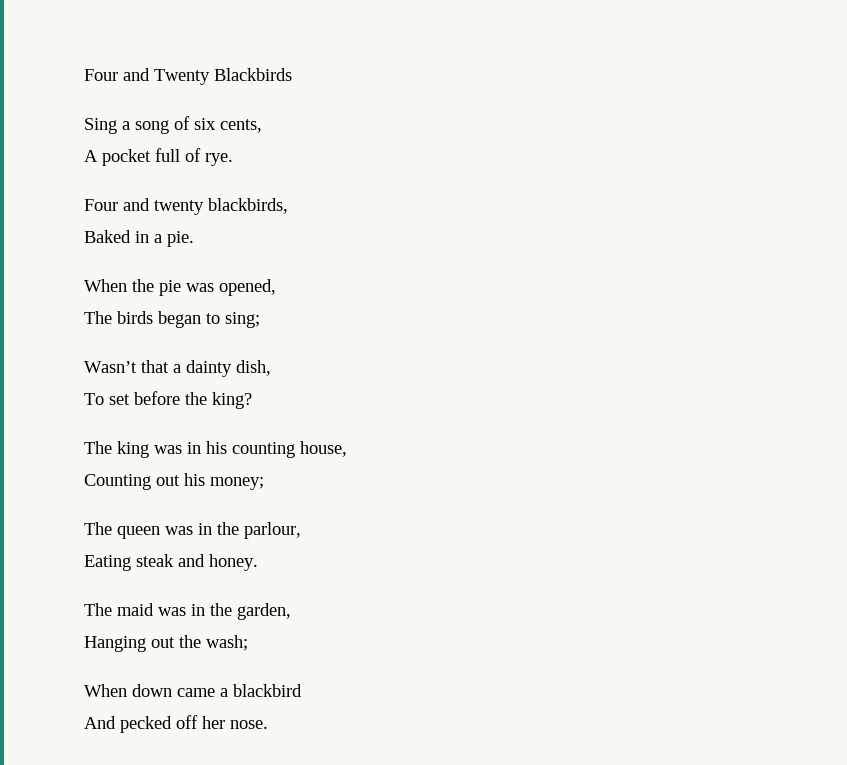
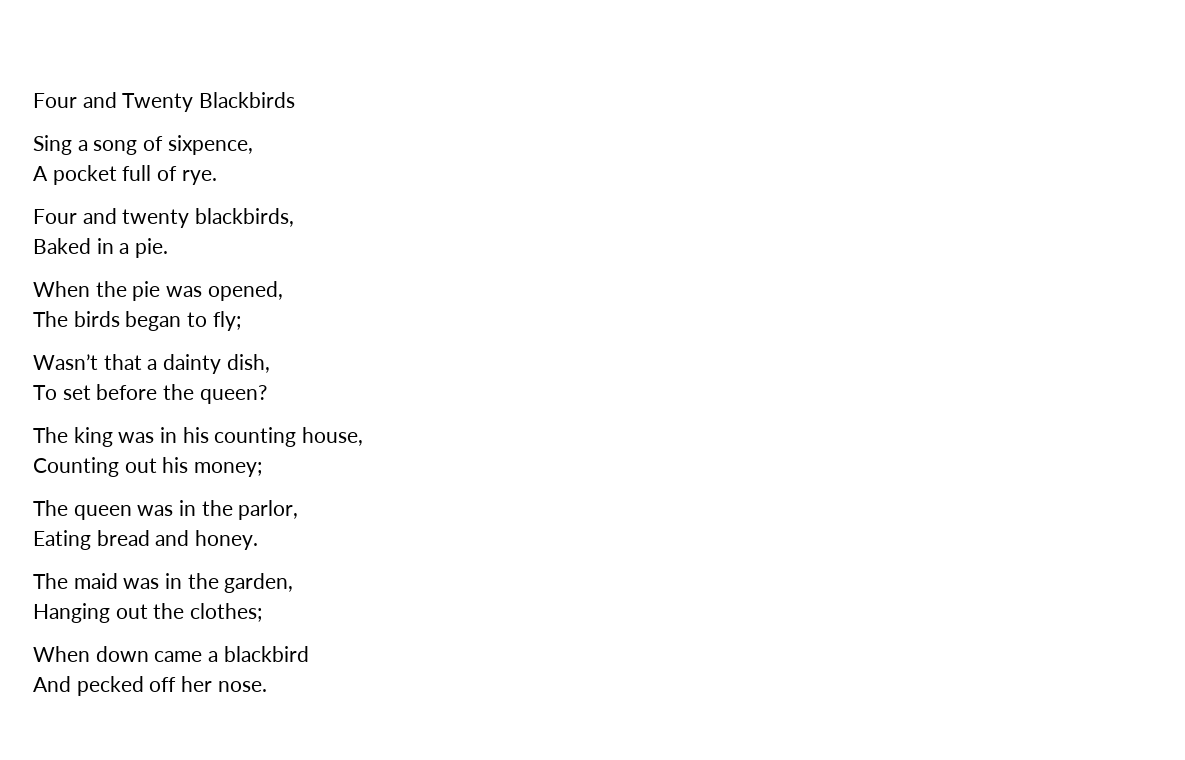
- Sing a song of six cents,
+ Sing a song of sixpence,
- The birds began to sing;
+ The birds began to fly;
- To set before the king?
+ To set before the queen?
- The queen was in the parlour,
+ The queen was in the parlor,
- Eating steak and honey.
+ Eating bread and honey.
- Hanging out the wash;
+ Hanging out the clothes;

